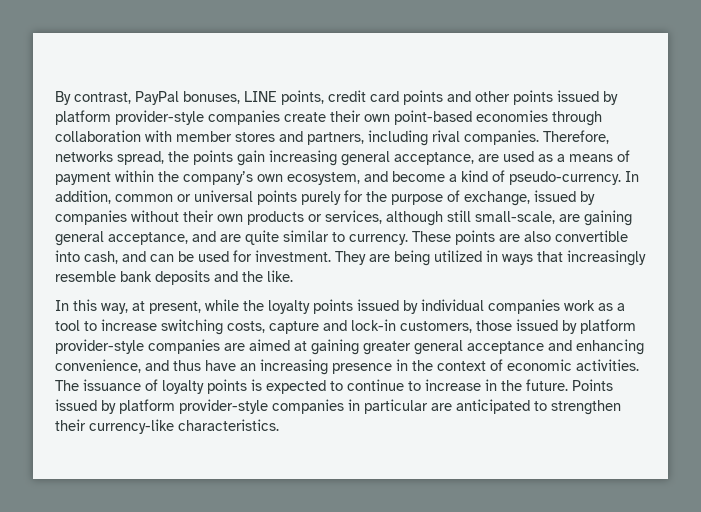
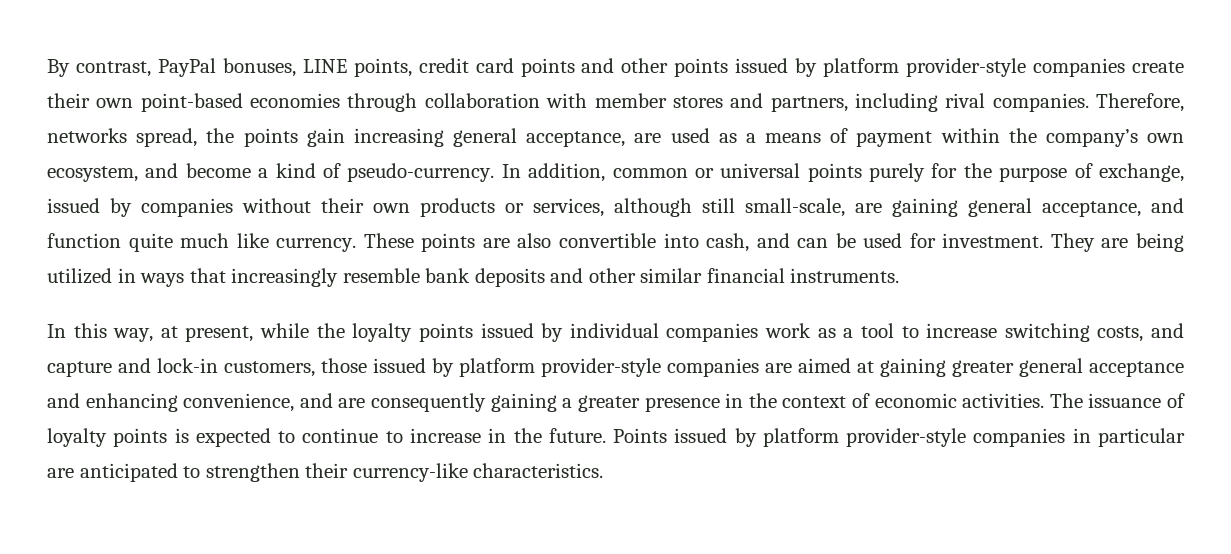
- In addition, common or universal points purely for the purpose of exchange, issued by companies without their own products or services, although still small-scale, are gaining general acceptance, and are quite similar to currency.
+ In addition, common or universal points purely for the purpose of exchange, issued by companies without their own products or services, although still small-scale, are gaining general acceptance, and function quite much like currency.
- They are being utilized in ways that increasingly resemble bank deposits and the like.
+ They are being utilized in ways that increasingly resemble bank deposits and other similar financial instruments.
- In this way, at present, while the loyalty points issued by individual companies work as a tool to increase switching costs, capture and lock-in customers, those issued by platform provider-style companies are aimed at gaining greater general acceptance and enhancing convenience, and thus have an increasing presence in the context of economic activities.
+ In this way, at present, while the loyalty points issued by individual companies work as a tool to increase switching costs, and capture and lock-in customers, those issued by platform provider-style companies are aimed at gaining greater general acceptance and enhancing convenience, and are consequently gaining a greater presence in the context of economic activities.

